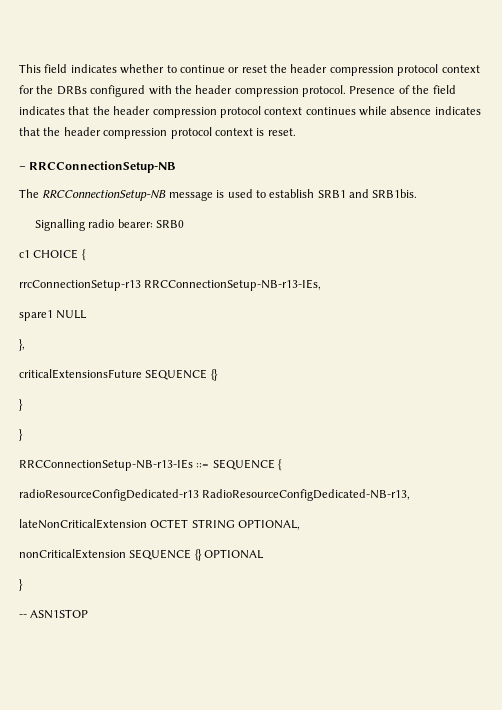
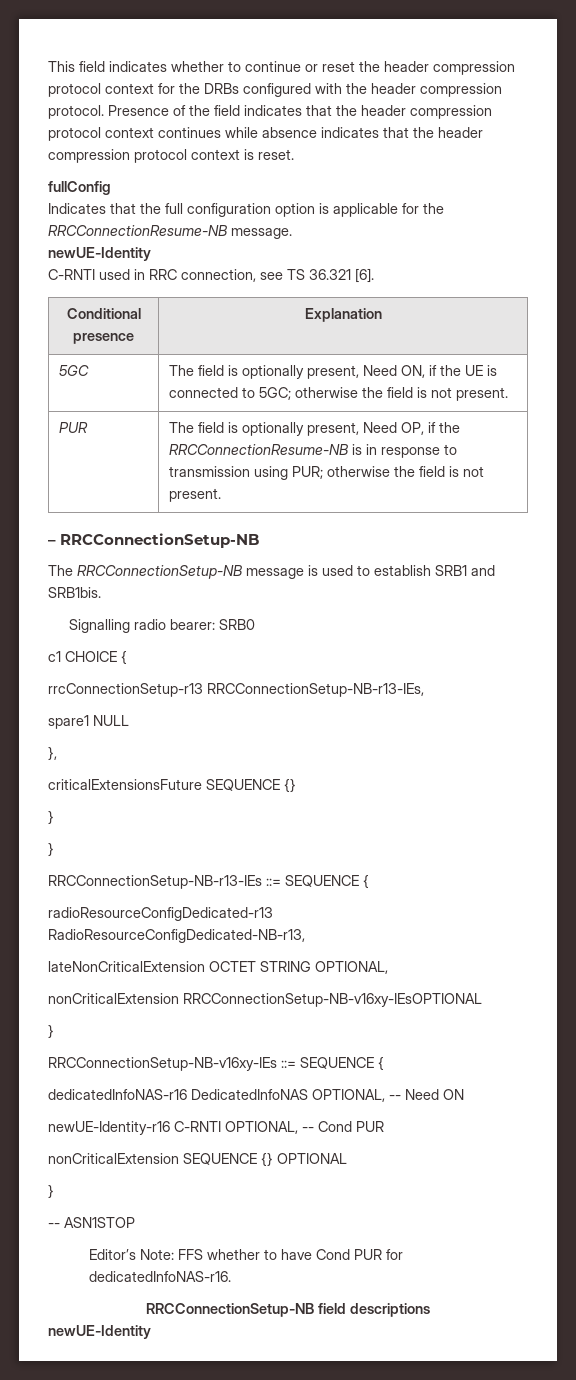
+ fullConfig
+ Indicates that the full configuration option is applicable for the RRCConnectionResume-NB message.
+ newUE-Identity
+ C-RNTI used in RRC connection, see TS 36.321 [6].
+ Conditional presence | Explanation
+ 5GC | The field is optionally present, Need ON, if the UE is connected to 5GC; otherwise the field is not present.
+ PUR | The field is optionally present, Need OP, if the RRCConnectionResume-NB is in response to transmission using PUR; otherwise the field is not present.
+ nonCriticalExtension RRCConnectionSetup-NB-v16xy-IEsOPTIONAL
+ }
+ RRCConnectionSetup-NB-v16xy-IEs ::= SEQUENCE {
+ dedicatedInfoNAS-r16 DedicatedInfoNAS OPTIONAL, -- Need ON
+ newUE-Identity-r16 C-RNTI OPTIONAL, -- Cond PUR
+ Editor’s Note: FFS whether to have Cond PUR for dedicatedInfoNAS-r16.
+ RRCConnectionSetup-NB field descriptions
+ newUE-Identity

